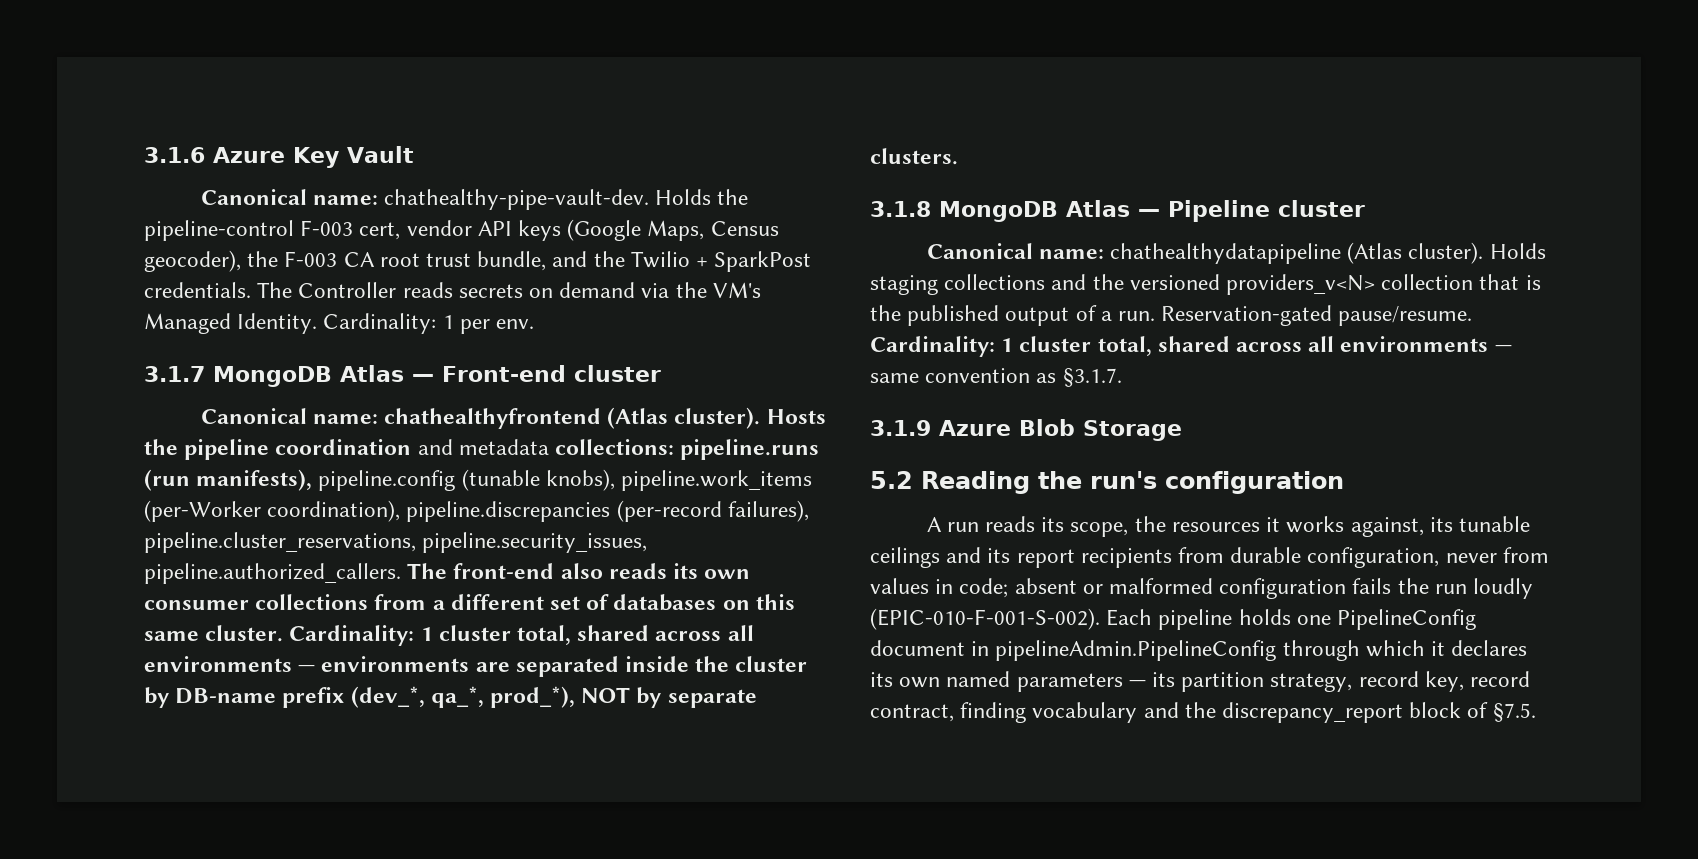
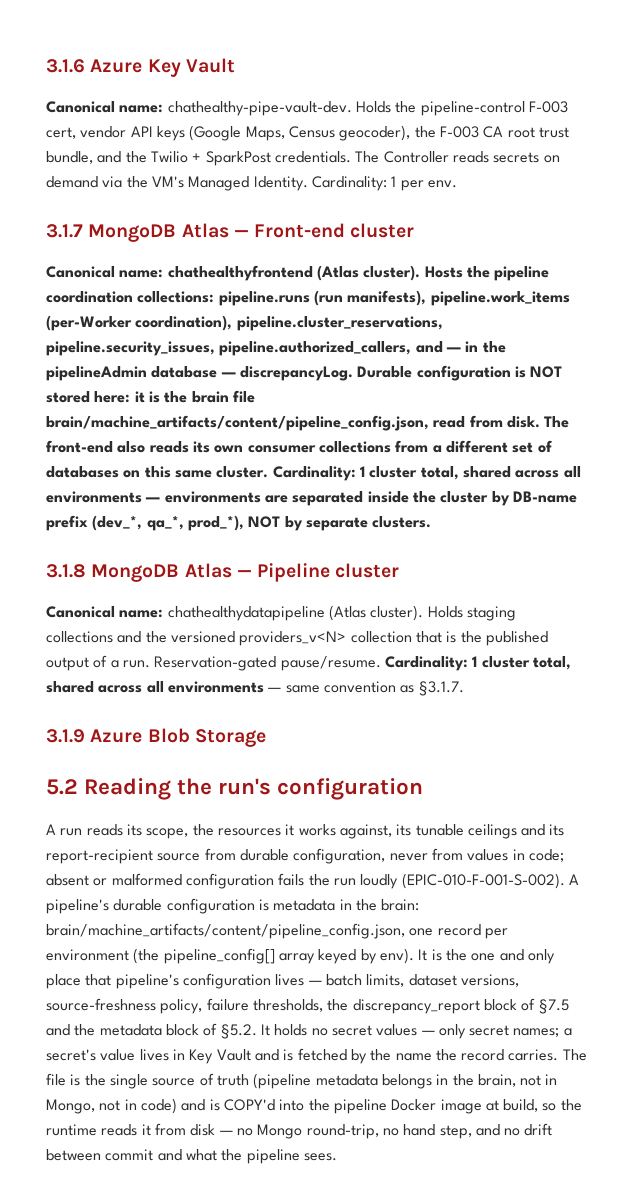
- Hosts the pipeline coordination and metadata collections: pipeline.runs (run manifests), pipeline.config (tunable knobs), pipeline.work_items (per-Worker coordination), pipeline.discrepancies (per-record failures), pipeline.cluster_reservations, pipeline.security_issues, pipeline.authorized_callers. The front-end also reads its own consumer collections from a different set of databases on this same cluster.
+ Hosts the pipeline coordination collections: pipeline.runs (run manifests), pipeline.work_items (per-Worker coordination), pipeline.cluster_reservations, pipeline.security_issues, pipeline.authorized_callers, and — in the pipelineAdmin database — discrepancyLog. Durable configuration is NOT stored here: it is the brain file brain/machine_artifacts/content/pipeline_config.json, read from disk. The front-end also reads its own consumer collections from a different set of databases on this same cluster.
- A run reads its scope, the resources it works against, its tunable ceilings and its report recipients from durable configuration, never from values in code; absent or malformed configuration fails the run loudly (EPIC-010-F-001-S-002).
+ A run reads its scope, the resources it works against, its tunable ceilings and its report-recipient source from durable configuration, never from values in code; absent or malformed configuration fails the run loudly (EPIC-010-F-001-S-002).
- Each pipeline holds one PipelineConfig document in pipelineAdmin.PipelineConfig through which it declares its own named parameters — its partition strategy, record key, record contract, finding vocabulary and the discrepancy_report block of §7.5.
+ A pipeline's durable configuration is metadata in the brain: brain/machine_artifacts/content/pipeline_config.json, one record per environment (the pipeline_config[] array keyed by env). It is the one and only place that pipeline's configuration lives — batch limits, dataset versions, source-freshness policy, failure thresholds, the discrepancy_report block of §7.5 and the metadata block of §5.2. It holds no secret values — only secret names; a secret's value lives in Key Vault and is fetched by the name the record carries. The file is the single source of truth (pipeline metadata belongs in the brain, not in Mongo, not in code) and is COPY'd into the pipeline Docker image at build, so the runtime reads it from disk — no Mongo round-trip, no hand step, and no drift between commit and what the pipeline sees.

